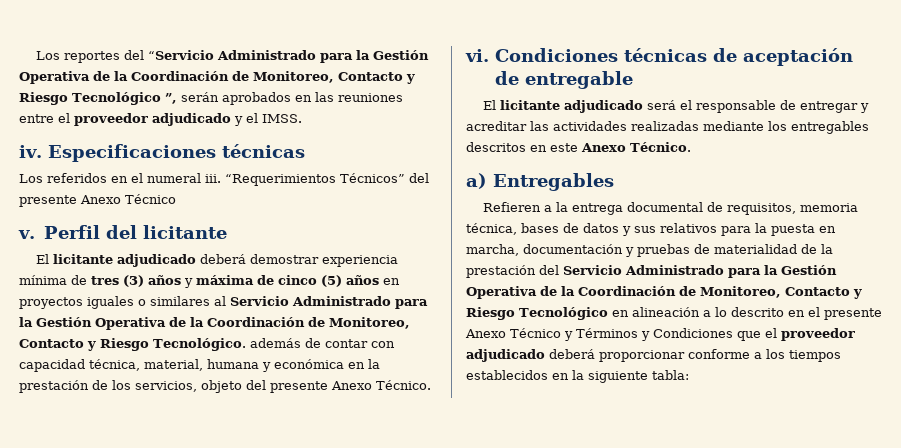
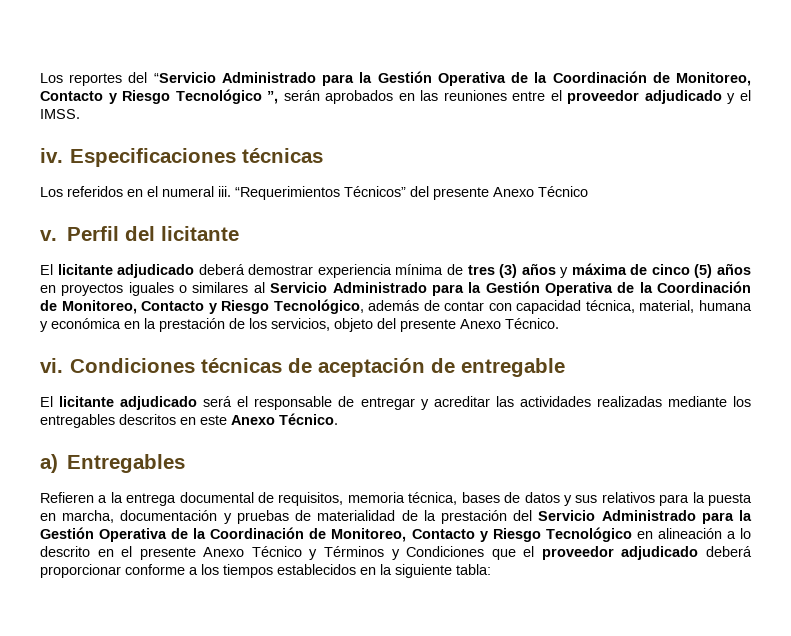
- El licitante adjudicado deberá demostrar experiencia mínima de tres (3) años y máxima de cinco (5) años en proyectos iguales o similares al Servicio Administrado para la Gestión Operativa de la Coordinación de Monitoreo, Contacto y Riesgo Tecnológico. además de contar con capacidad técnica, material, humana y económica en la prestación de los servicios, objeto del presente Anexo Técnico.
+ El licitante adjudicado deberá demostrar experiencia mínima de tres (3) años y máxima de cinco (5) años en proyectos iguales o similares al Servicio Administrado para la Gestión Operativa de la Coordinación de Monitoreo, Contacto y Riesgo Tecnológico, además de contar con capacidad técnica, material, humana y económica en la prestación de los servicios, objeto del presente Anexo Técnico.

